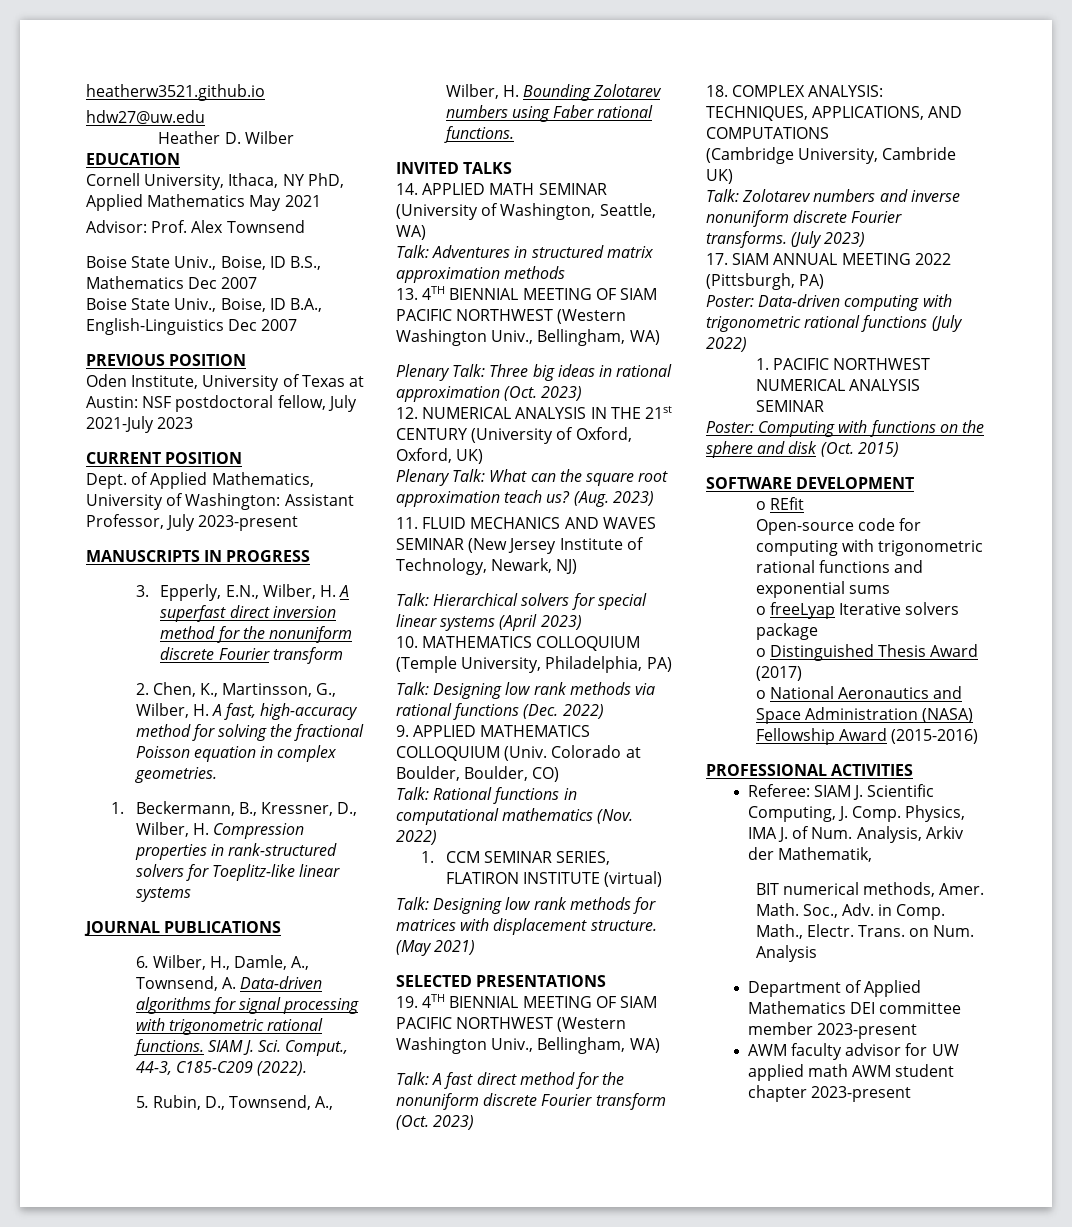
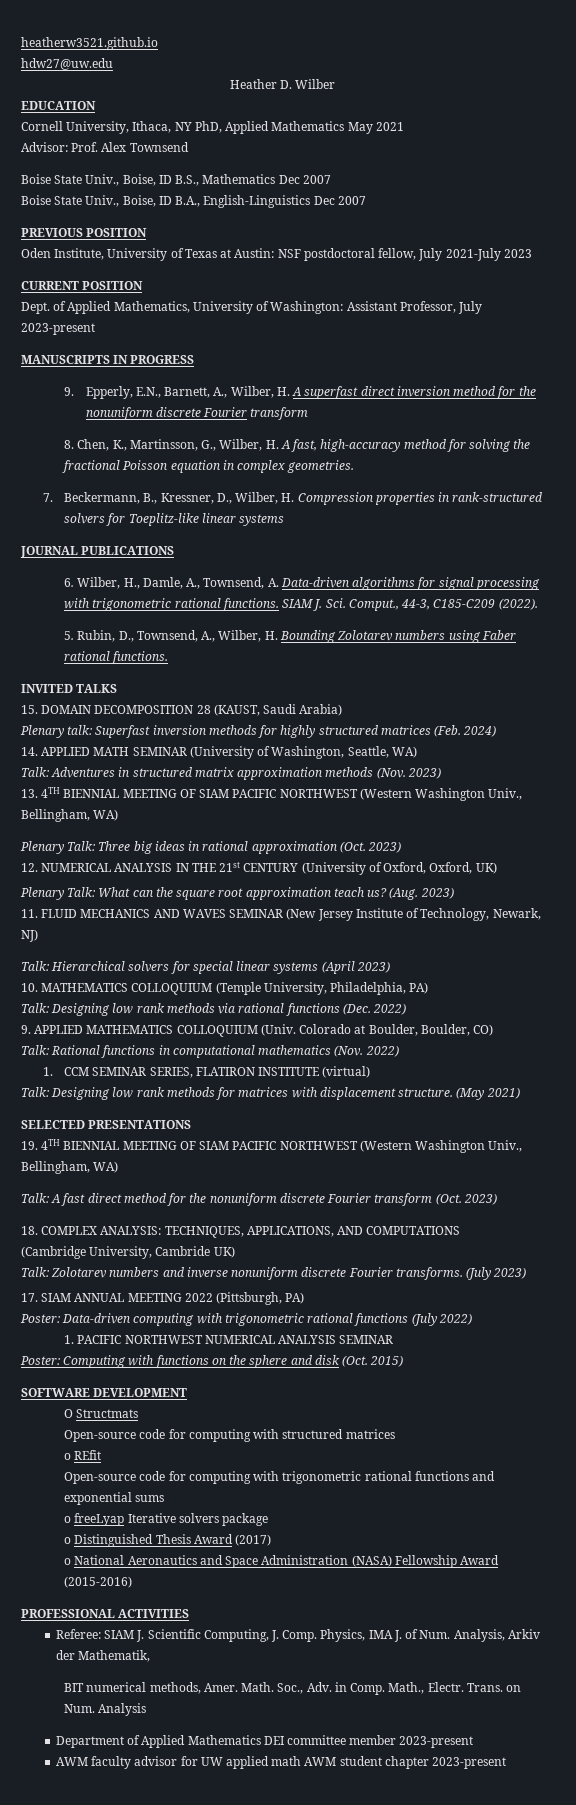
- 3. Epperly, E.N., Wilber, H. A superfast direct inversion method for the nonuniform discrete Fourier transform
+ 9. Epperly, E.N., Barnett, A., Wilber, H. A superfast direct inversion method for the nonuniform discrete Fourier transform
- 2. Chen, K., Martinsson, G., Wilber, H. A fast, high-accuracy method for solving the fractional Poisson equation in complex geometries.
+ 8. Chen, K., Martinsson, G., Wilber, H. A fast, high-accuracy method for solving the fractional Poisson equation in complex geometries.
- 1. Beckermann, B., Kressner, D., Wilber, H. Compression properties in rank-structured solvers for Toeplitz-like linear systems
+ 7. Beckermann, B., Kressner, D., Wilber, H. Compression properties in rank-structured solvers for Toeplitz-like linear systems
+ 15. DOMAIN DECOMPOSITION 28 (KAUST, Saudi Arabia)
+ Plenary talk: Superfast inversion methods for highly structured matrices (Feb. 2024)
- Talk: Adventures in structured matrix approximation methods
+ Talk: Adventures in structured matrix approximation methods (Nov. 2023)
+ O Structmats
+ Open-source code for computing with structured matrices

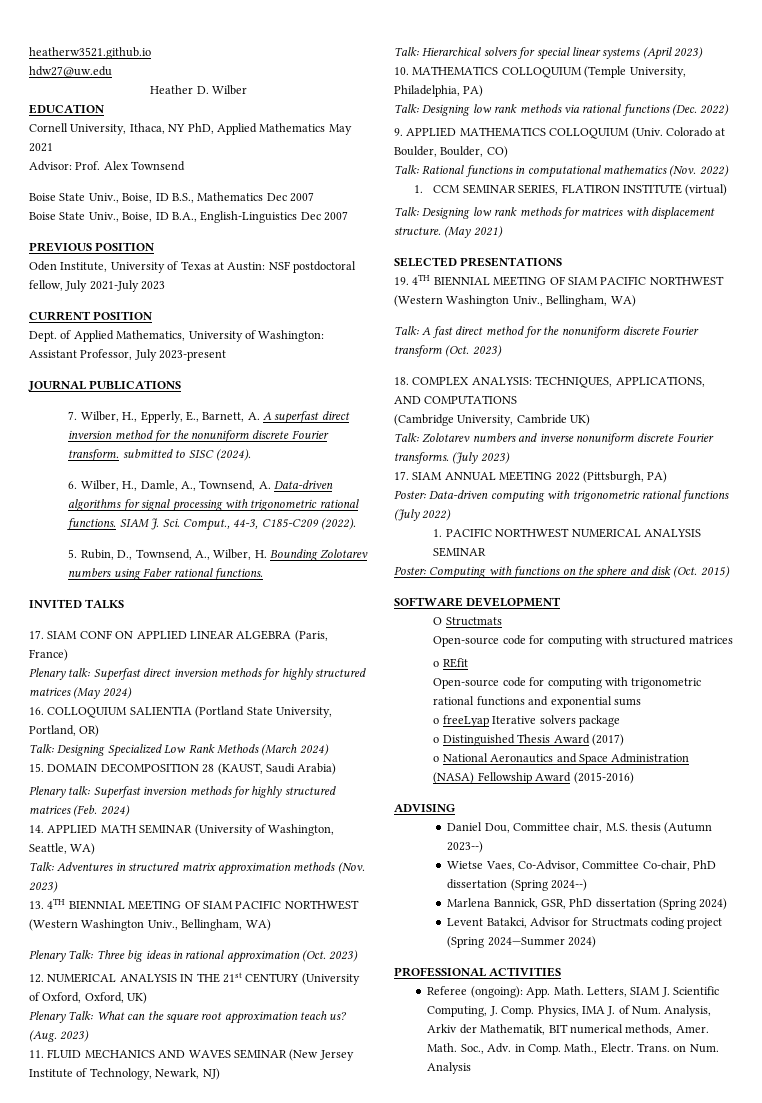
- MANUSCRIPTS IN PROGRESS
- 9. Epperly, E.N., Barnett, A., Wilber, H. A superfast direct inversion method for the nonuniform discrete Fourier transform
- 8. Chen, K., Martinsson, G., Wilber, H. A fast, high-accuracy method for solving the fractional Poisson equation in complex geometries.
- 7. Beckermann, B., Kressner, D., Wilber, H. Compression properties in rank-structured solvers for Toeplitz-like linear systems
  JOURNAL PUBLICATIONS
+ 7. Wilber, H., Epperly, E., Barnett, A. A superfast direct inversion method for the nonuniform discrete Fourier transform. submitted to SISC (2024).
+ 17. SIAM CONF ON APPLIED LINEAR ALGEBRA (Paris, France)
+ Plenary talk: Superfast direct inversion methods for highly structured matrices (May 2024)
+ 16. COLLOQUIUM SALIENTIA (Portland State University, Portland, OR)
+ Talk: Designing Specialized Low Rank Methods (March 2024)
+ ADVISING
+ Daniel Dou, Committee chair, M.S. thesis (Autumn 2023--)
+ Wietse Vaes, Co-Advisor, Committee Co-chair, PhD dissertation (Spring 2024--)
+ Marlena Bannick, GSR, PhD dissertation (Spring 2024)
+ Levent Batakci, Advisor for Structmats coding project (Spring 2024—Summer 2024)
  PROFESSIONAL ACTIVITIES
- Referee: SIAM J. Scientific Computing, J. Comp.
+ Referee (ongoing): App. Math. Letters, SIAM J. Scientific Computing, J. Comp.
- Physics, IMA J. of Num. Analysis, Arkiv der Mathematik,
- BIT numerical methods, Amer.
+ Physics, IMA J. of Num. Analysis, Arkiv der Mathematik, BIT numerical methods, Amer.
- Department of Applied Mathematics DEI committee member 2023-present
- AWM faculty advisor for UW applied math AWM student chapter 2023-present

